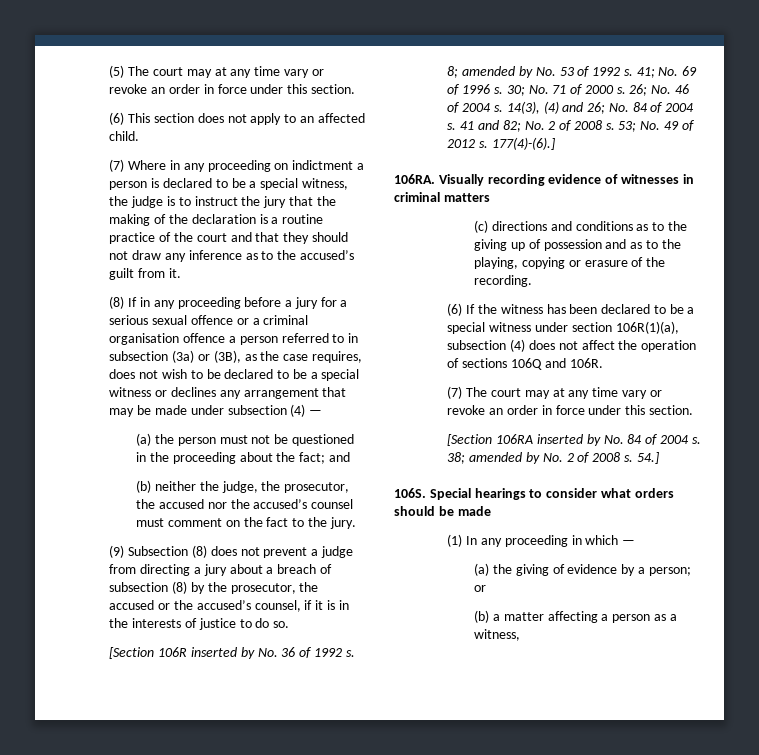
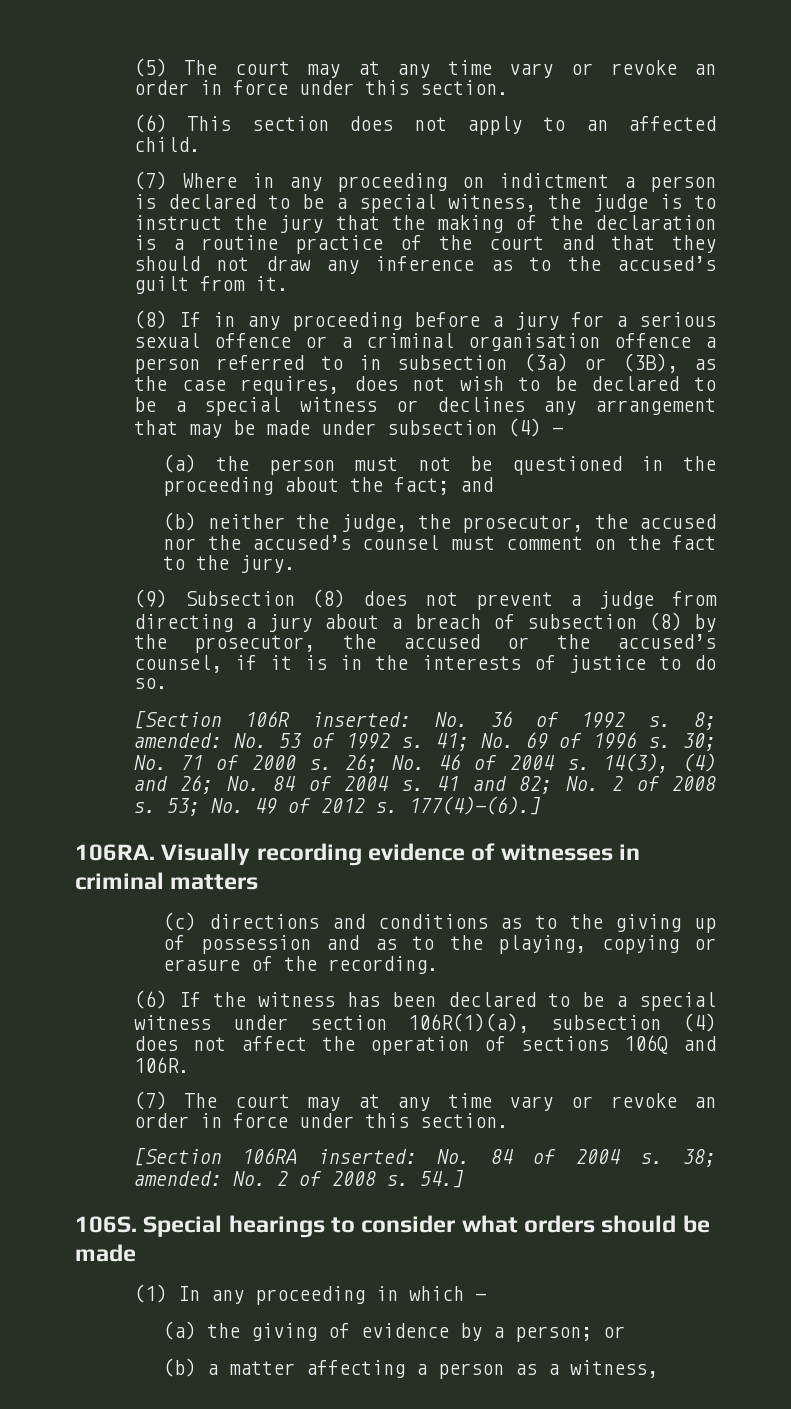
- [Section 106R inserted by No. 36 of 1992 s.
+ [Section 106R inserted: No. 36 of 1992 s.
- 8; amended by No. 53 of 1992 s.
+ 8; amended: No. 53 of 1992 s.
- [Section 106RA inserted by No. 84 of 2004 s.
+ [Section 106RA inserted: No. 84 of 2004 s.
- 38; amended by No. 2 of 2008 s.
+ 38; amended: No. 2 of 2008 s.

